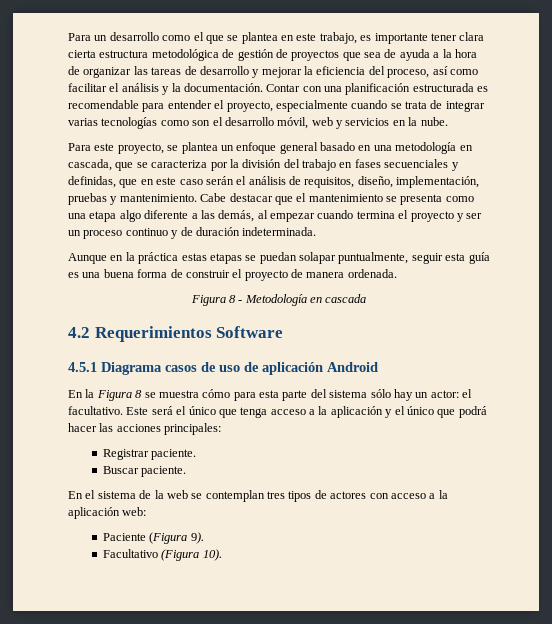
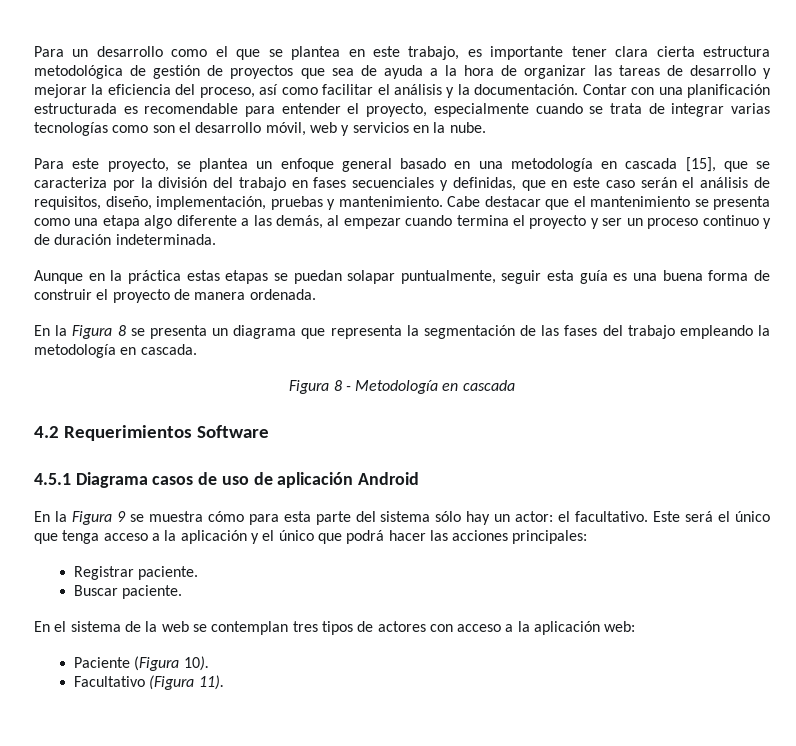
- Para este proyecto, se plantea un enfoque general basado en una metodología en cascada, que se caracteriza por la división del trabajo en fases secuenciales y definidas, que en este caso serán el análisis de requisitos, diseño, implementación, pruebas y mantenimiento.
+ Para este proyecto, se plantea un enfoque general basado en una metodología en cascada [15], que se caracteriza por la división del trabajo en fases secuenciales y definidas, que en este caso serán el análisis de requisitos, diseño, implementación, pruebas y mantenimiento.
+ En la Figura 8 se presenta un diagrama que representa la segmentación de las fases del trabajo empleando la metodología en cascada.
- En la Figura 8 se muestra cómo para esta parte del sistema sólo hay un actor: el facultativo.
+ En la Figura 9 se muestra cómo para esta parte del sistema sólo hay un actor: el facultativo.
- Paciente (Figura 9).
+ Paciente (Figura 10).
- Facultativo (Figura 10).
+ Facultativo (Figura 11).

